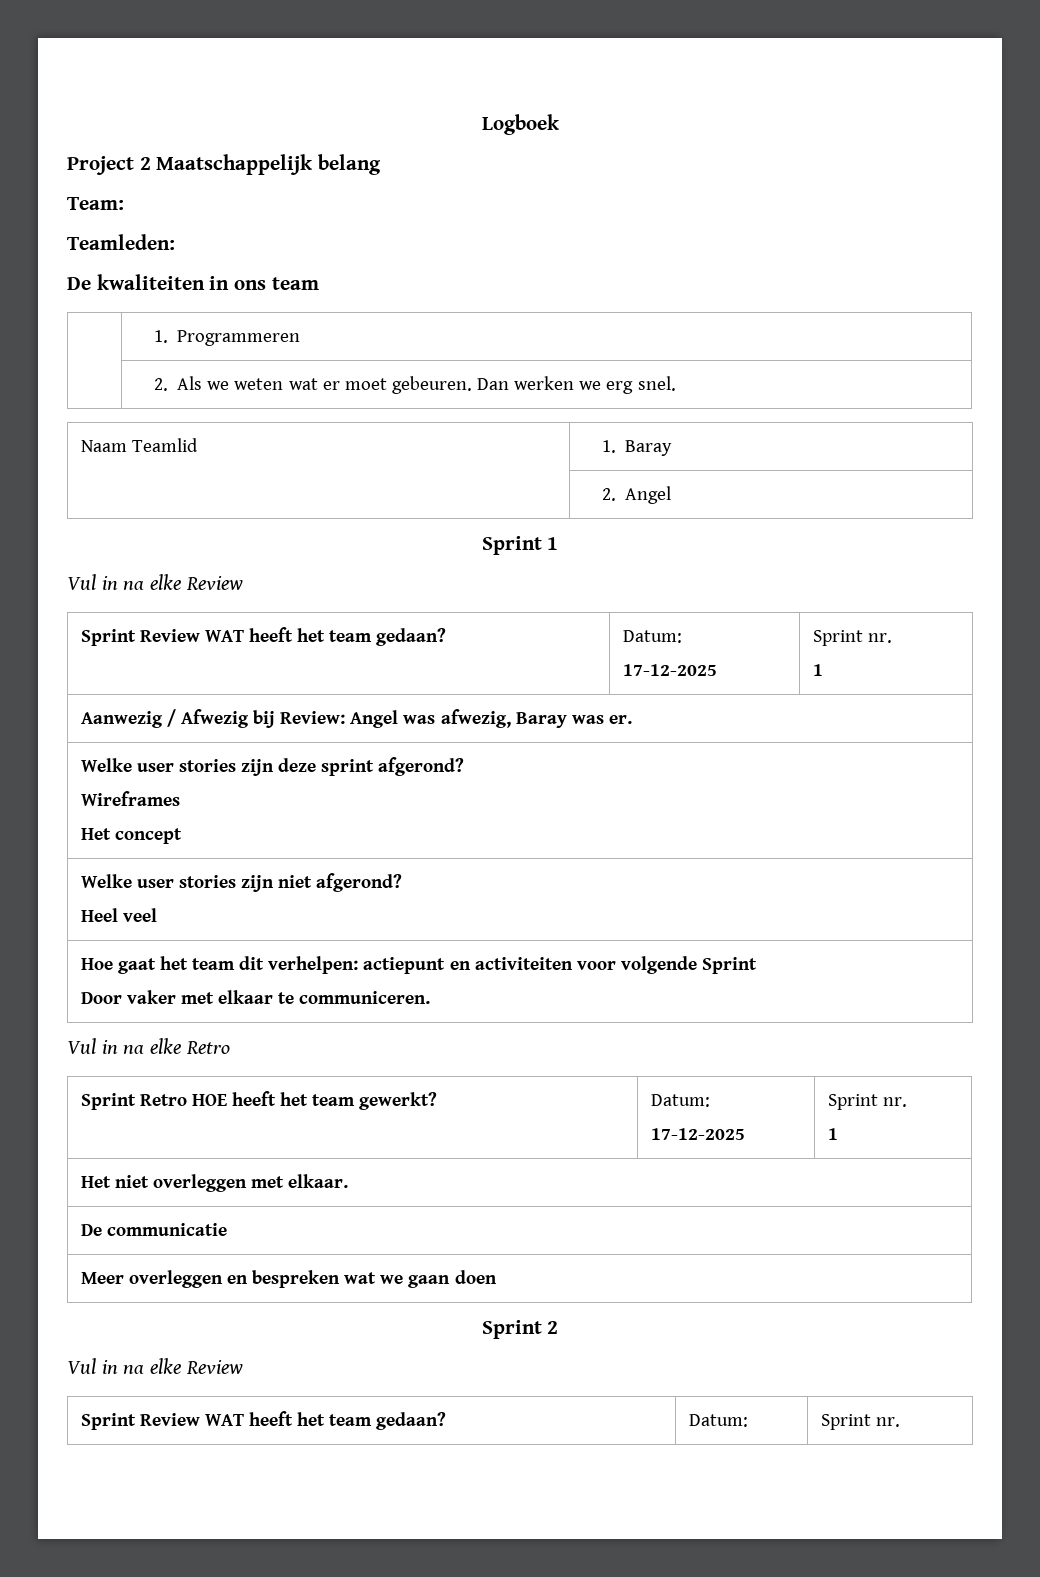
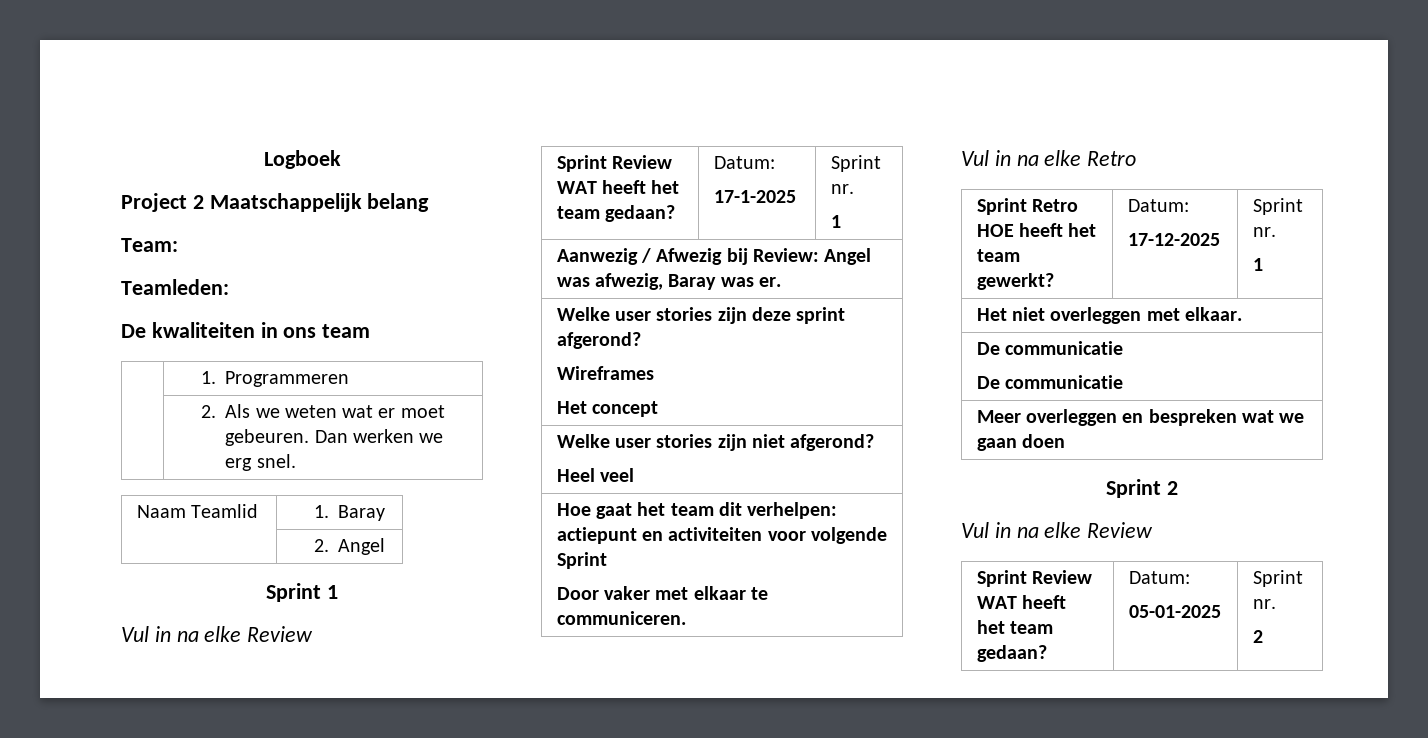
  Sprint 1
  Vul in na elke Review
  Sprint Review WAT heeft het team gedaan? | Datum:
- 17-12-2025 | Sprint nr.
+ 17-1-2025 | Sprint nr.
  Het niet overleggen met elkaar.
+ De communicatie
  Sprint 2
  Vul in na elke Review
- Sprint Review WAT heeft het team gedaan? | Datum: | Sprint nr.
+ Sprint Review WAT heeft het team gedaan? | Datum:
+ 05-01-2025 | Sprint nr.
+ 2

